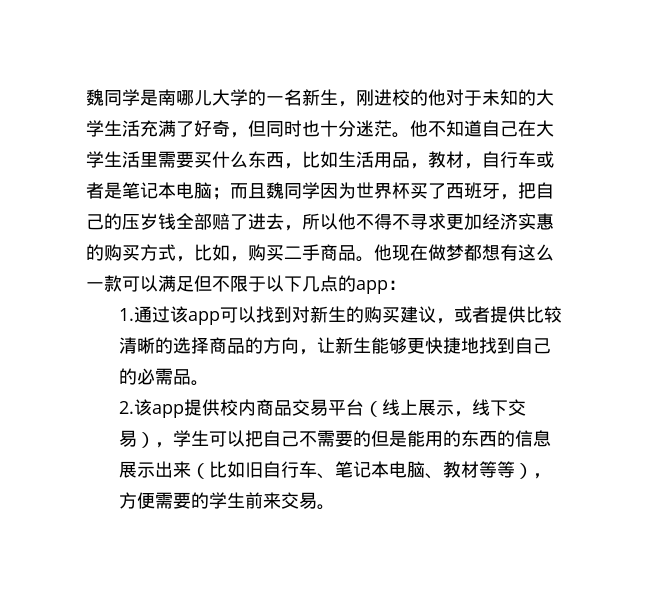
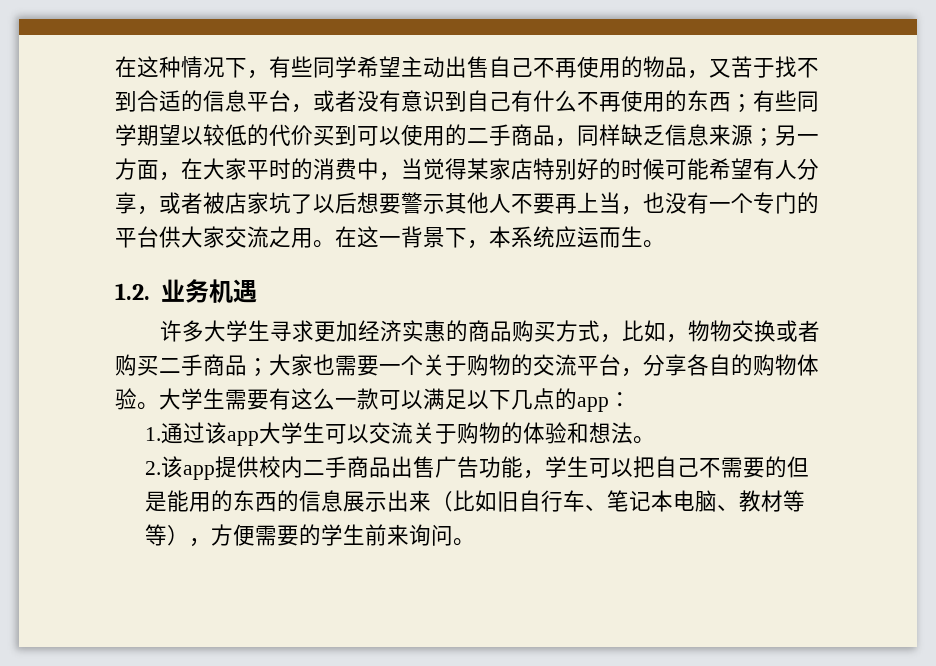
- 魏同学是南哪儿大学的一名新生，刚进校的他对于未知的大学生活充满了好奇，但同时也十分迷茫。他不知道自己在大学生活里需要买什么东西，比如生活用品，教材，自行车或者是笔记本电脑；而且魏同学因为世界杯买了西班牙，把自己的压岁钱全部赔了进去，所以他不得不寻求更加经济实惠的购买方式，比如，购买二手商品。他现在做梦都想有这么一款可以满足但不限于以下几点的app：
+ 在这种情况下，有些同学希望主动出售自己不再使用的物品，又苦于找不到合适的信息平台，或者没有意识到自己有什么不再使用的东西；有些同学期望以较低的代价买到可以使用的二手商品，同样缺乏信息来源；另一方面，在大家平时的消费中，当觉得某家店特别好的时候可能希望有人分享，或者被店家坑了以后想要警示其他人不要再上当，也没有一个专门的平台供大家交流之用。在这一背景下，本系统应运而生。
+ 1.2.业务机遇
+ 许多大学生寻求更加经济实惠的商品购买方式，比如，物物交换或者购买二手商品；大家也需要一个关于购物的交流平台，分享各自的购物体验。大学生需要有这么一款可以满足以下几点的app：
- 1.通过该app可以找到对新生的购买建议，或者提供比较清晰的选择商品的方向，让新生能够更快捷地找到自己的必需品。
+ 1.通过该app大学生可以交流关于购物的体验和想法。
- 2.该app提供校内商品交易平台（线上展示，线下交易），学生可以把自己不需要的但是能用的东西的信息展示出来（比如旧自行车、笔记本电脑、教材等等），方便需要的学生前来交易。
+ 2.该app提供校内二手商品出售广告功能，学生可以把自己不需要的但是能用的东西的信息展示出来（比如旧自行车、笔记本电脑、教材等等），方便需要的学生前来询问。

